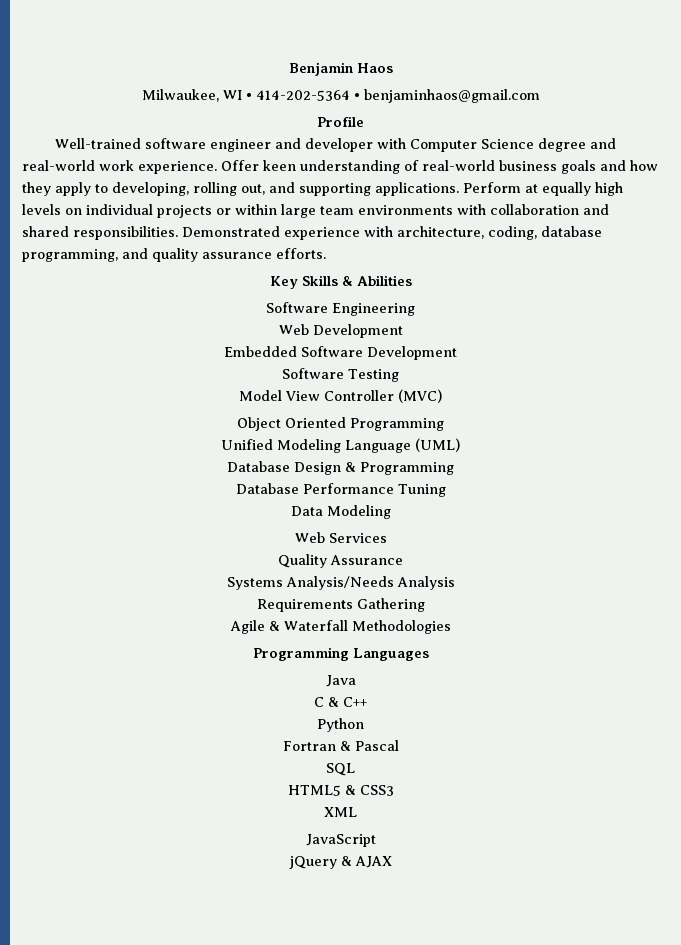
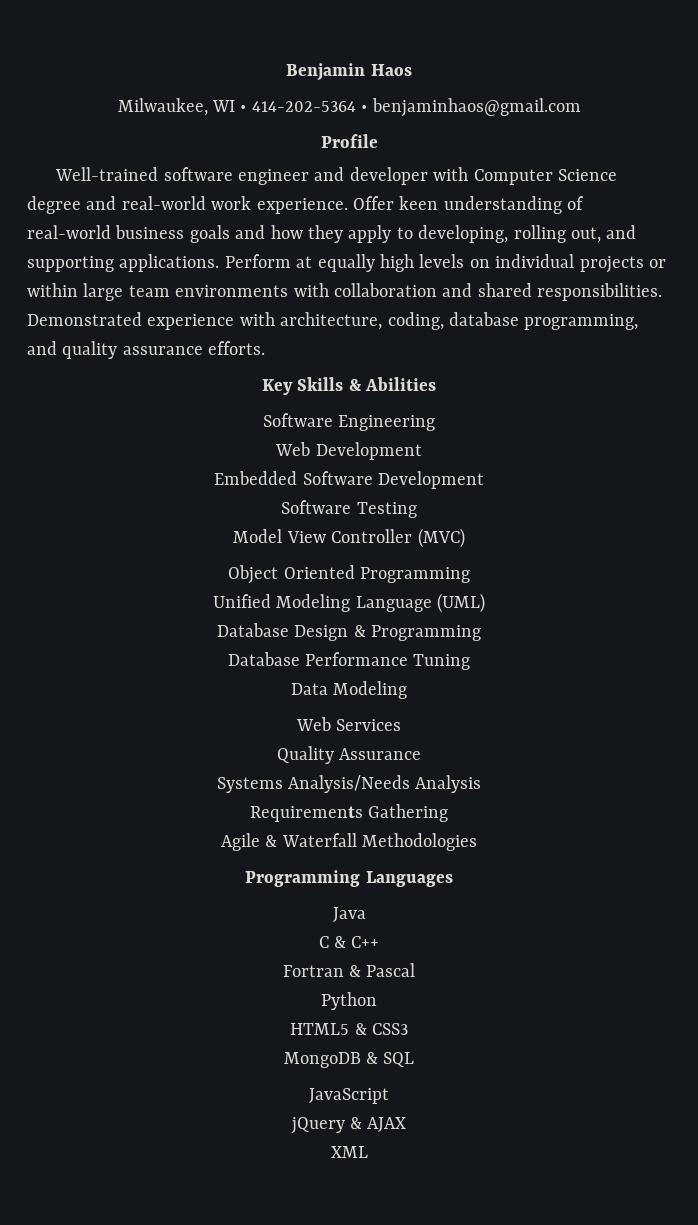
- Python
- SQL
+ Python
- XML
+ MongoDB & SQL
+ XML

